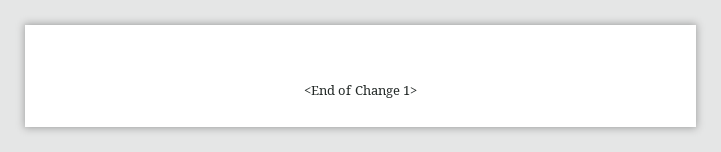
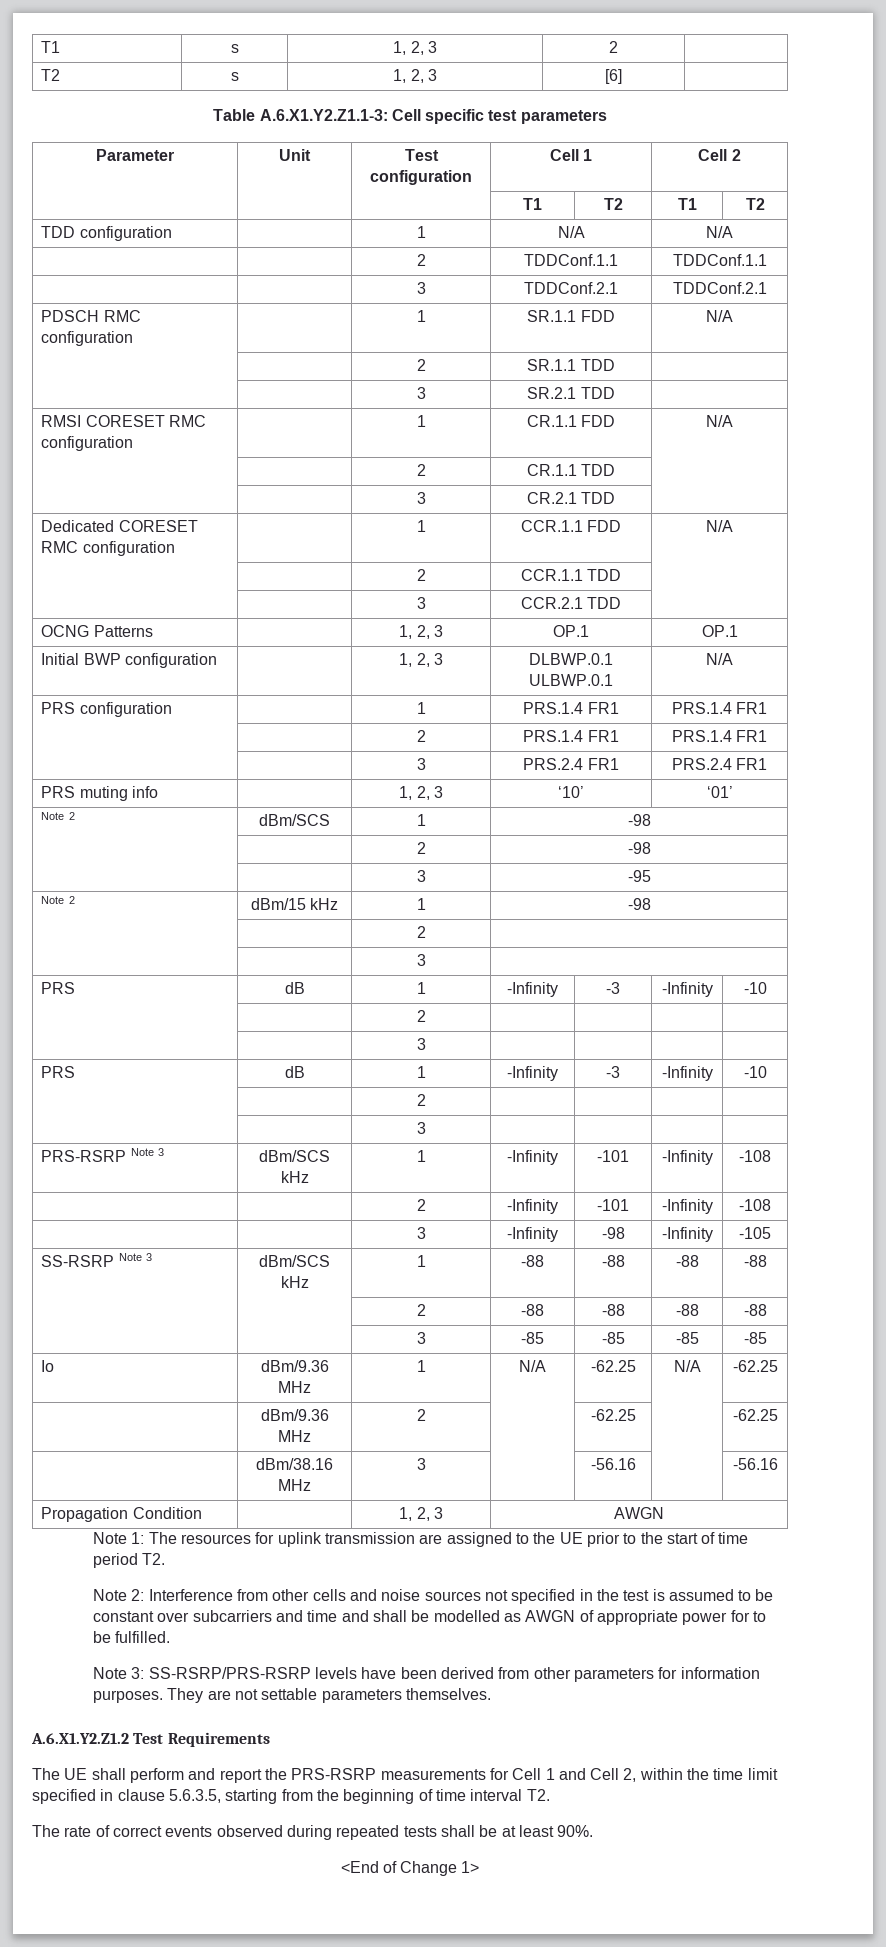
+ T1 | s | 1, 2, 3 | 2 |
+ T2 | s | 1, 2, 3 | [6] |
+ Table A.6.X1.Y2.Z1.1-3: Cell specific test parameters
+ Parameter | Unit | Test configuration | Cell 1 | Cell 2
+ | | | T1 | T2 | T1 | T2
+ TDD configuration | | 1 | N/A | N/A
+ | | 2 | TDDConf.1.1 | TDDConf.1.1
+ | | 3 | TDDConf.2.1 | TDDConf.2.1
+ PDSCH RMC configuration | | 1 | SR.1.1 FDD | N/A
+ | | 2 | SR.1.1 TDD |
+ | | 3 | SR.2.1 TDD |
+ RMSI CORESET RMC configuration | | 1 | CR.1.1 FDD | N/A
+ | | 2 | CR.1.1 TDD |
+ | | 3 | CR.2.1 TDD |
+ Dedicated CORESET RMC configuration | | 1 | CCR.1.1 FDD | N/A
+ | | 2 | CCR.1.1 TDD |
+ | | 3 | CCR.2.1 TDD |
+ OCNG Patterns | | 1, 2, 3 | OP.1 | OP.1
+ Initial BWP configuration | | 1, 2, 3 | DLBWP.0.1 ULBWP.0.1 | N/A
+ PRS configuration | | 1 | PRS.1.4 FR1 | PRS.1.4 FR1
+ | | 2 | PRS.1.4 FR1 | PRS.1.4 FR1
+ | | 3 | PRS.2.4 FR1 | PRS.2.4 FR1
+ PRS muting info | | 1, 2, 3 | ‘10’ | ‘01’
+ Note 2 | dBm/SCS | 1 | -98
+ | | 2 | -98
+ | | 3 | -95
+ Note 2 | dBm/15 kHz | 1 | -98
+ | | 2 |
+ | | 3 |
+ PRS | dB | 1 | -Infinity | -3 | -Infinity | -10
+ | | 2 | | | |
+ | | 3 | | | |
+ PRS | dB | 1 | -Infinity | -3 | -Infinity | -10
+ | | 2 | | | |
+ | | 3 | | | |
+ PRS-RSRP Note 3 | dBm/SCS kHz | 1 | -Infinity | -101 | -Infinity | -108
+ | | 2 | -Infinity | -101 | -Infinity | -108
+ | | 3 | -Infinity | -98 | -Infinity | -105
+ SS-RSRP Note 3 | dBm/SCS kHz | 1 | -88 | -88 | -88 | -88
+ | | 2 | -88 | -88 | -88 | -88
+ | | 3 | -85 | -85 | -85 | -85
+ Io | dBm/9.36 MHz | 1 | N/A | -62.25 | N/A | -62.25
+ | dBm/9.36 MHz | 2 | | -62.25 | | -62.25
+ | dBm/38.16 MHz | 3 | | -56.16 | | -56.16
+ Propagation Condition | | 1, 2, 3 | AWGN
+ Note 1: The resources for uplink transmission are assigned to the UE prior to the start of time period T2.
+ Note 2: Interference from other cells and noise sources not specified in the test is assumed to be constant over subcarriers and time and shall be modelled as AWGN of appropriate power for to be fulfilled.
+ Note 3: SS-RSRP/PRS-RSRP levels have been derived from other parameters for information purposes. They are not settable parameters themselves.
+ A.6.X1.Y2.Z1.2 Test Requirements
+ The UE shall perform and report the PRS-RSRP measurements for Cell 1 and Cell 2, within the time limit specified in clause 5.6.3.5, starting from the beginning of time interval T2.
+ The rate of correct events observed during repeated tests shall be at least 90%.

